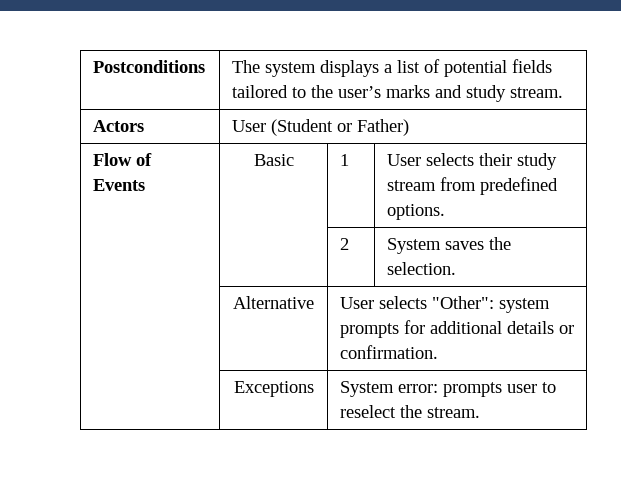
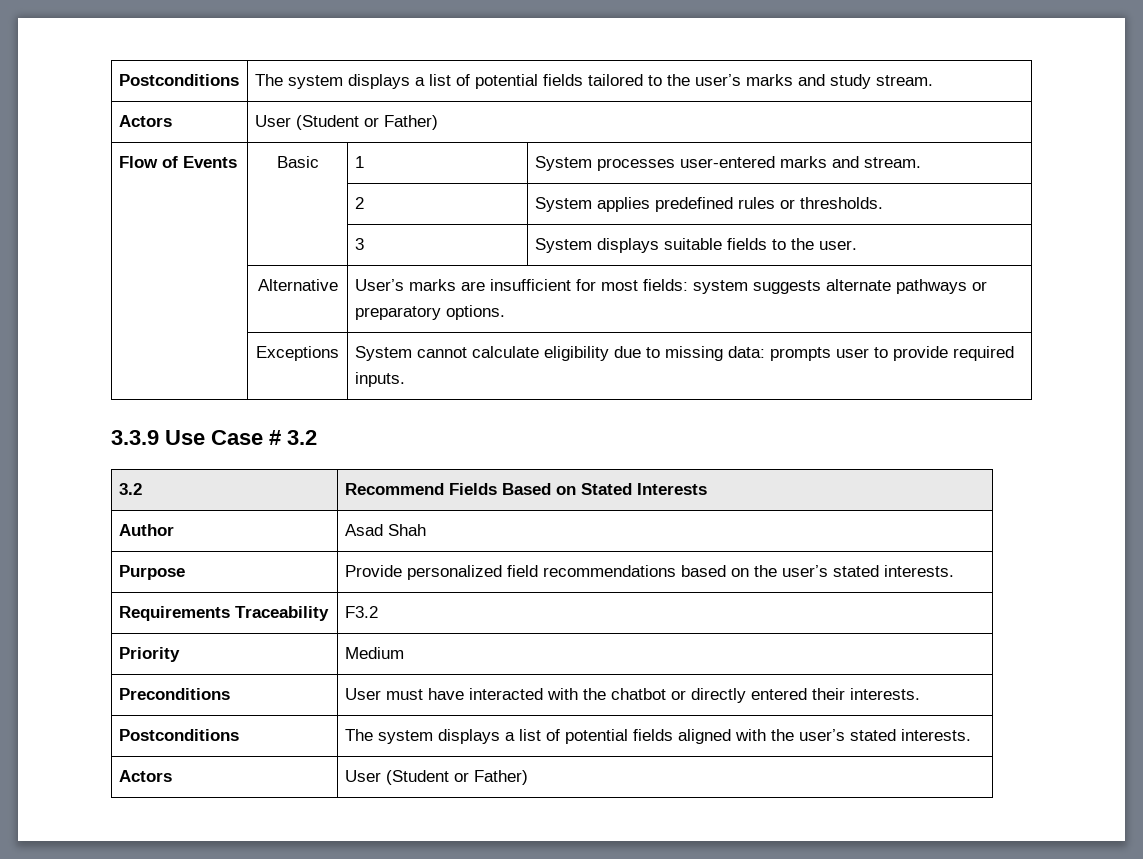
- Flow of Events | Basic | 1 | User selects their study stream from predefined options.
- | | 2 | System saves the selection.
- | Alternative | User selects "Other": system prompts for additional details or confirmation.
- | Exceptions | System error: prompts user to reselect the stream.
+ Flow of Events | Basic | 1 | System processes user-entered marks and stream.
+ | | 2 | System applies predefined rules or thresholds.
+ | | 3 | System displays suitable fields to the user.
+ | Alternative | User’s marks are insufficient for most fields: system suggests alternate pathways or preparatory options.
+ | Exceptions | System cannot calculate eligibility due to missing data: prompts user to provide required inputs.
+ 3.3.9 Use Case # 3.2
+ 3.2 | Recommend Fields Based on Stated Interests
+ Author | Asad Shah
+ Purpose | Provide personalized field recommendations based on the user’s stated interests.
+ Requirements Traceability | F3.2
+ Priority | Medium
+ Preconditions | User must have interacted with the chatbot or directly entered their interests.
+ Postconditions | The system displays a list of potential fields aligned with the user’s stated interests.
+ Actors | User (Student or Father)

